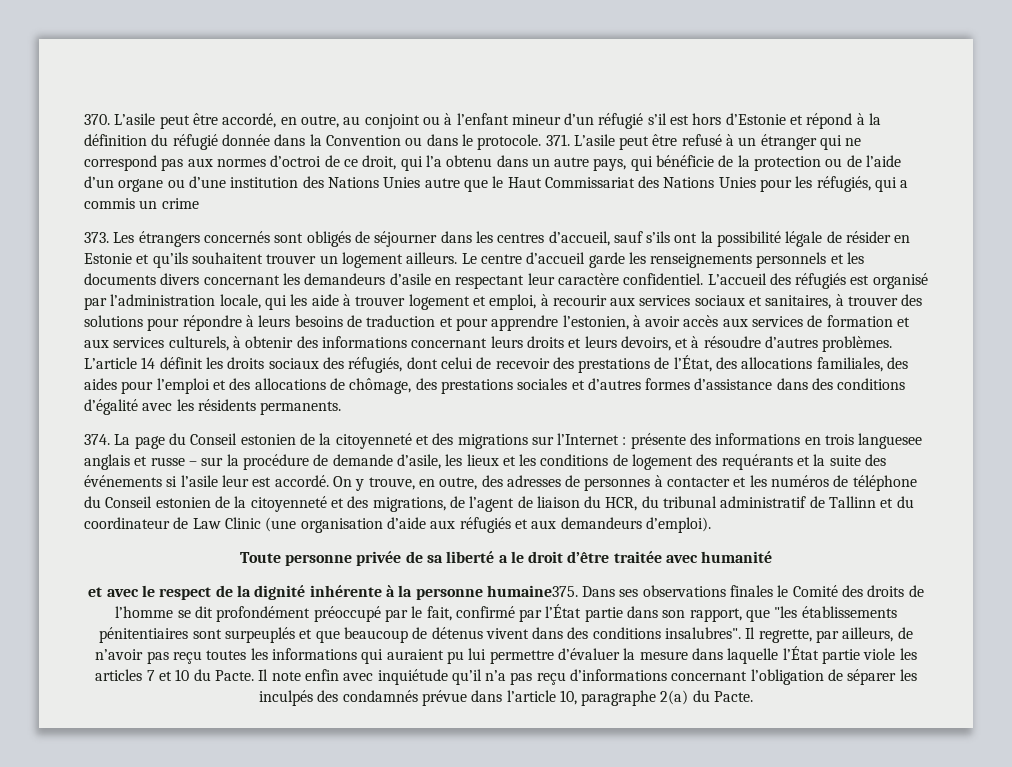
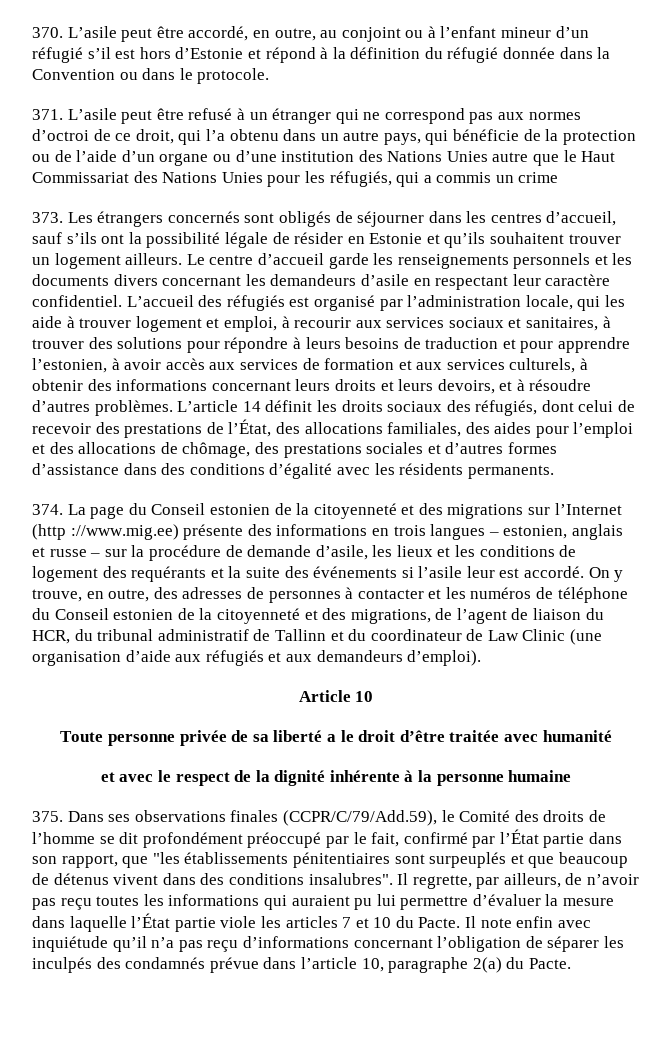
- 370. L’asile peut être accordé, en outre, au conjoint ou à l’enfant mineur d’un réfugié s’il est hors d’Estonie et répond à la définition du réfugié donnée dans la Convention ou dans le protocole. 371. L’asile peut être refusé à un étranger qui ne correspond pas aux normes d’octroi de ce droit, qui l’a obtenu dans un autre pays, qui bénéficie de la protection ou de l’aide d’un organe ou d’une institution des Nations Unies autre que le Haut Commissariat des Nations Unies pour les réfugiés, qui a commis un crime
+ 370. L’asile peut être accordé, en outre, au conjoint ou à l’enfant mineur d’un réfugié s’il est hors d’Estonie et répond à la définition du réfugié donnée dans la Convention ou dans le protocole.
+ 371. L’asile peut être refusé à un étranger qui ne correspond pas aux normes d’octroi de ce droit, qui l’a obtenu dans un autre pays, qui bénéficie de la protection ou de l’aide d’un organe ou d’une institution des Nations Unies autre que le Haut Commissariat des Nations Unies pour les réfugiés, qui a commis un crime
- 374. La page du Conseil estonien de la citoyenneté et des migrations sur l’Internet : présente des informations en trois languesee anglais et russe – sur la procédure de demande d’asile, les lieux et les conditions de logement des requérants et la suite des événements si l’asile leur est accordé.
+ 374. La page du Conseil estonien de la citoyenneté et des migrations sur l’Internet (http ://www.mig.ee) présente des informations en trois langues – estonien, anglais et russe – sur la procédure de demande d’asile, les lieux et les conditions de logement des requérants et la suite des événements si l’asile leur est accordé.
+ Article 10
- et avec le respect de la dignité inhérente à la personne humaine375. Dans ses observations finales le Comité des droits de l’homme se dit profondément préoccupé par le fait, confirmé par l’État partie dans son rapport, que "les établissements pénitentiaires sont surpeuplés et que beaucoup de détenus vivent dans des conditions insalubres".
+ et avec le respect de la dignité inhérente à la personne humaine
+ 375. Dans ses observations finales (CCPR/C/79/Add.59), le Comité des droits de l’homme se dit profondément préoccupé par le fait, confirmé par l’État partie dans son rapport, que "les établissements pénitentiaires sont surpeuplés et que beaucoup de détenus vivent dans des conditions insalubres".

